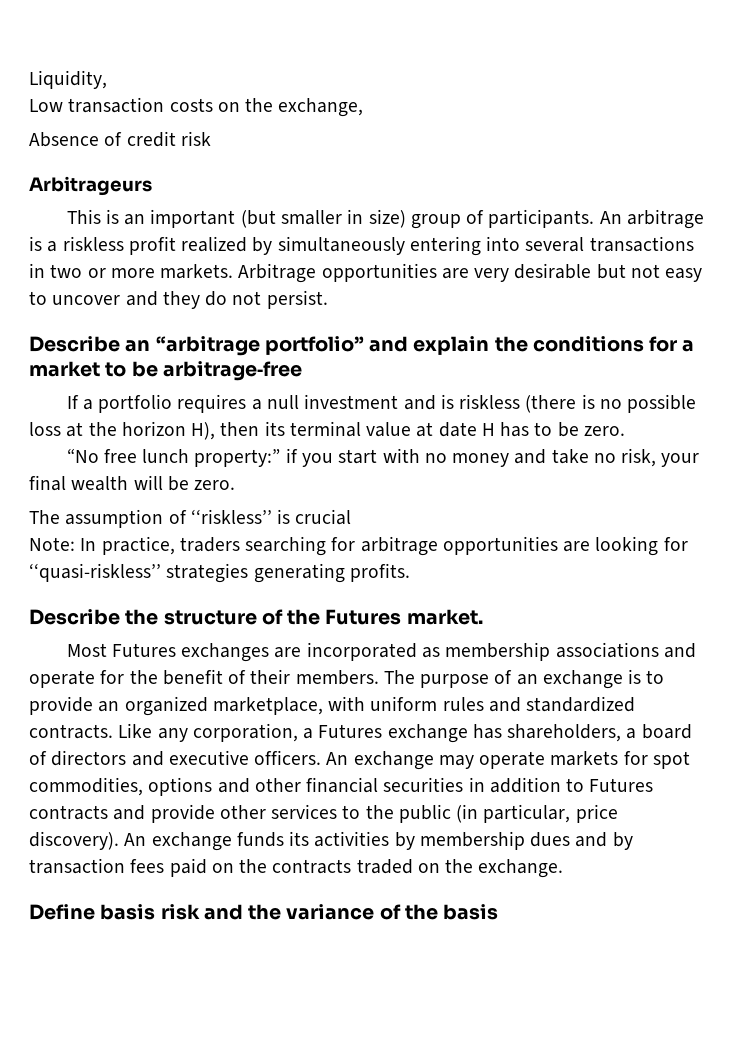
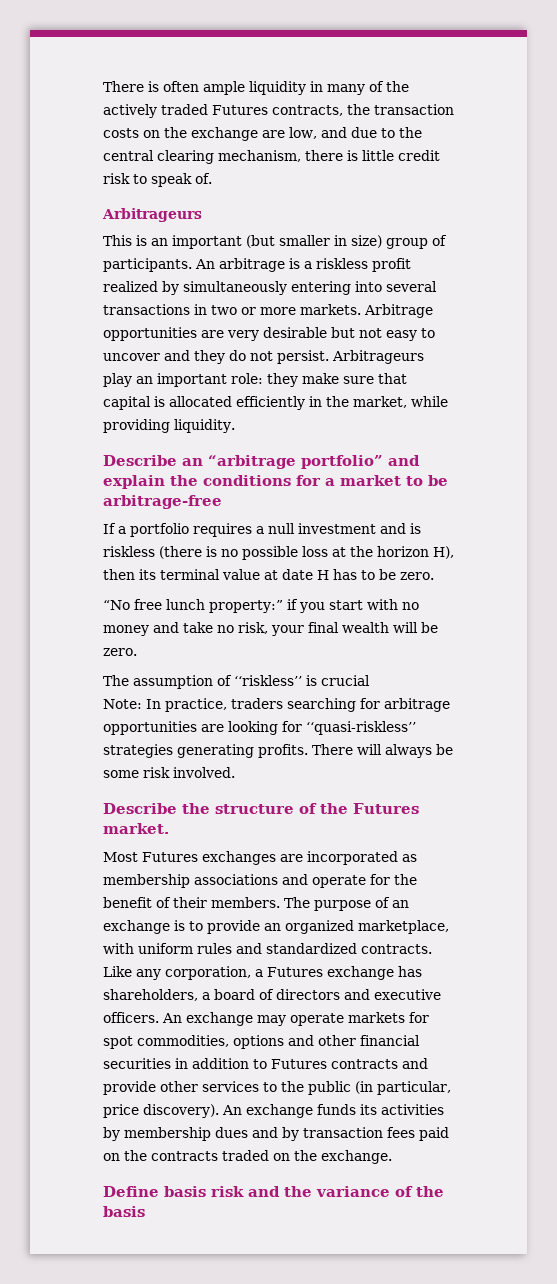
- Liquidity,
- Low transaction costs on the exchange,
- Absence of credit risk
+ There is often ample liquidity in many of the actively traded Futures contracts, the transaction costs on the exchange are low, and due to the central clearing mechanism, there is little credit risk to speak of.
+ Arbitrageurs play an important role: they make sure that capital is allocated efficiently in the market, while providing liquidity.
+ There will always be some risk involved.

